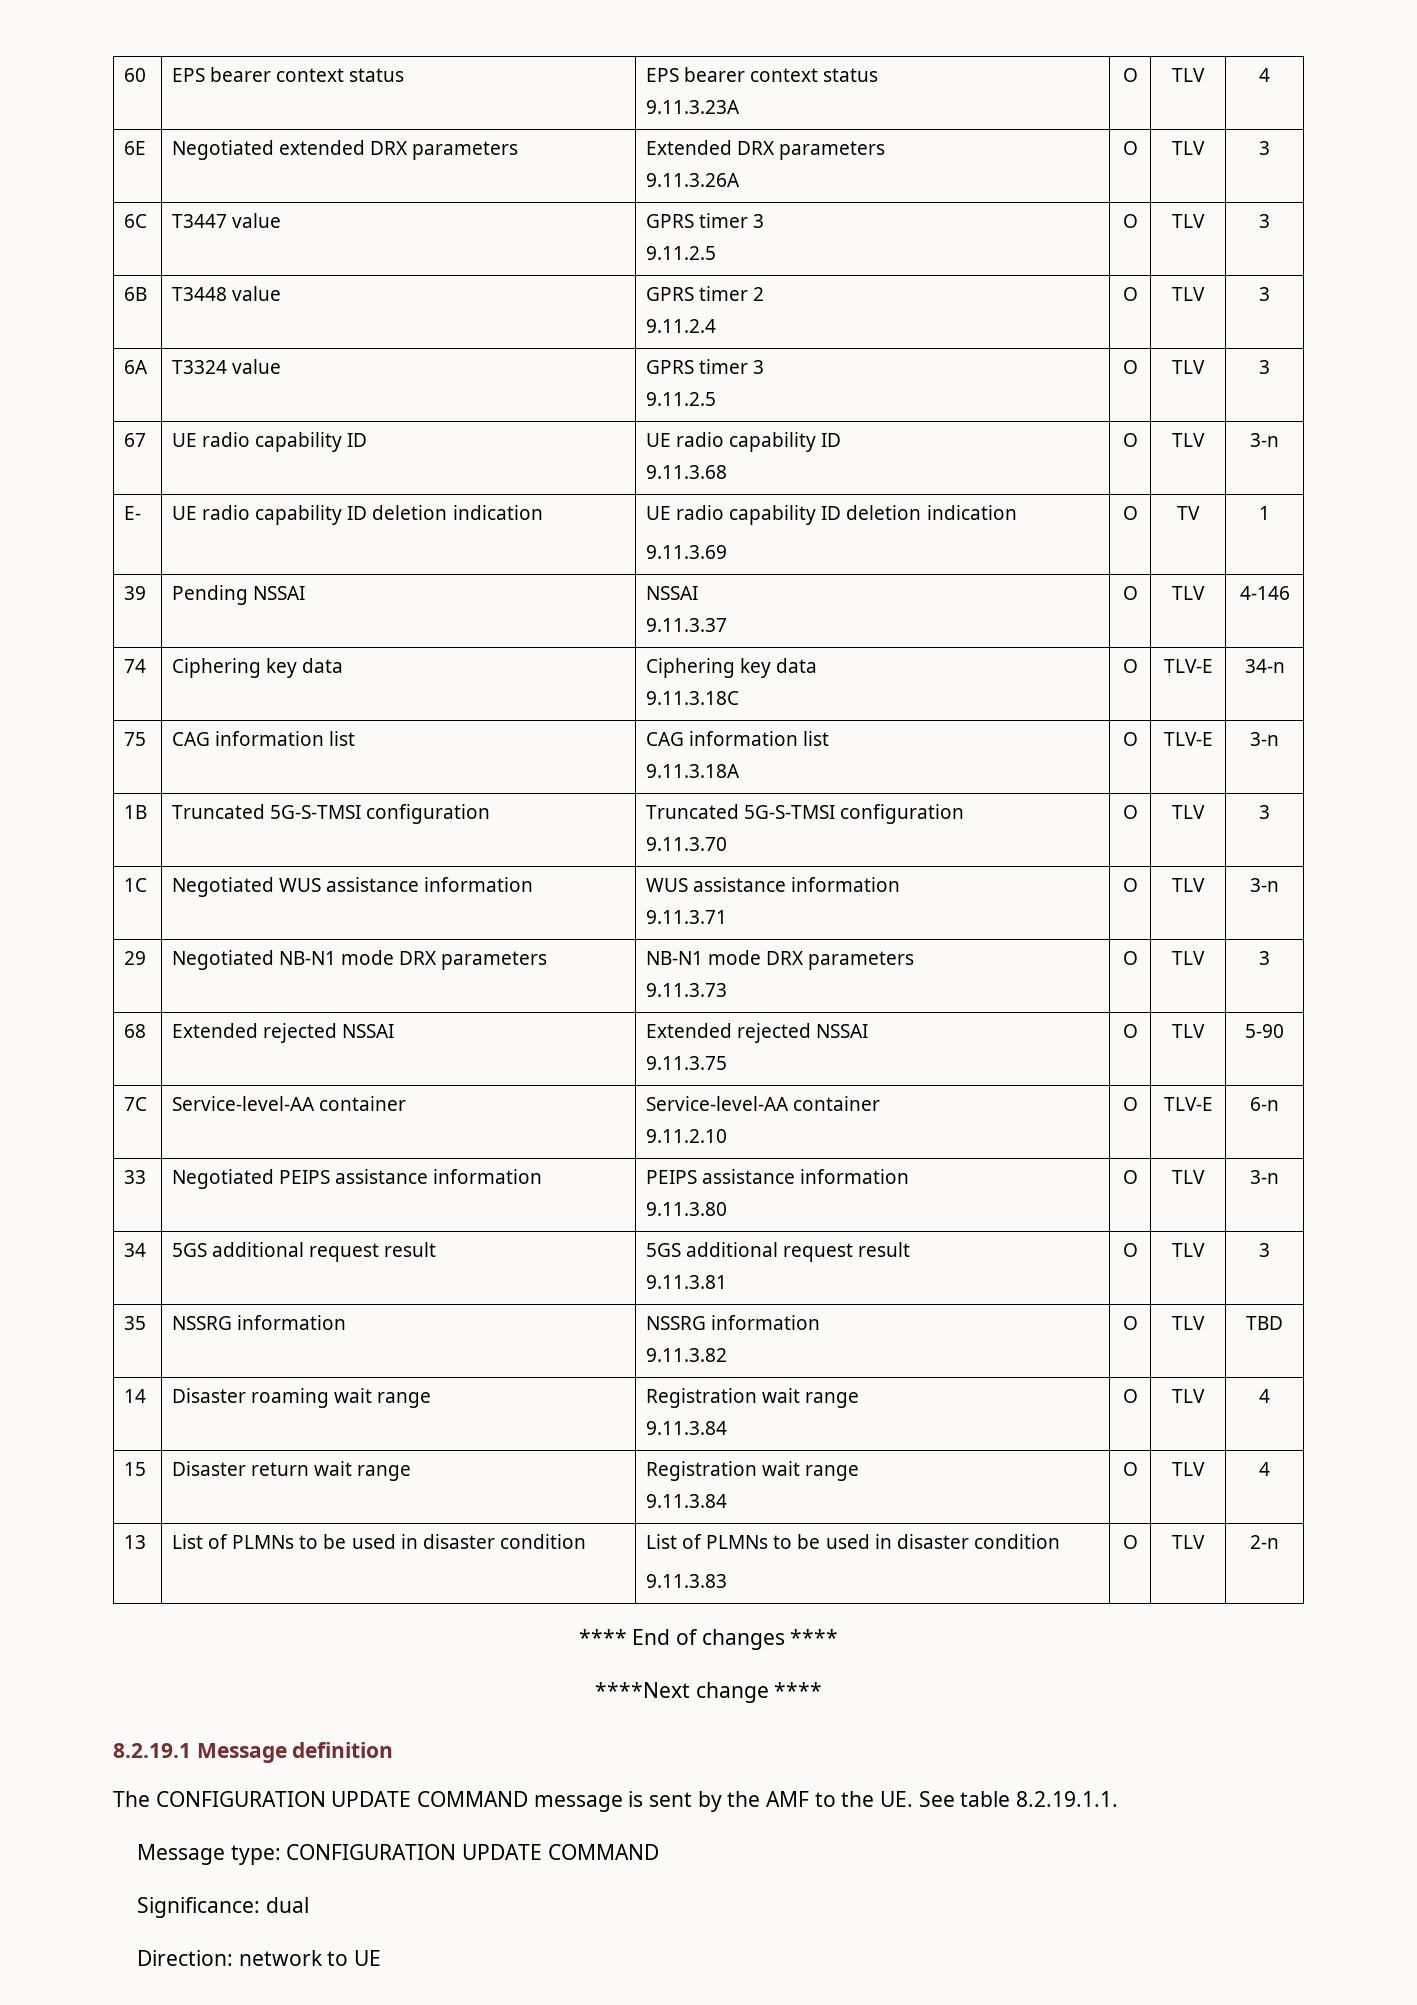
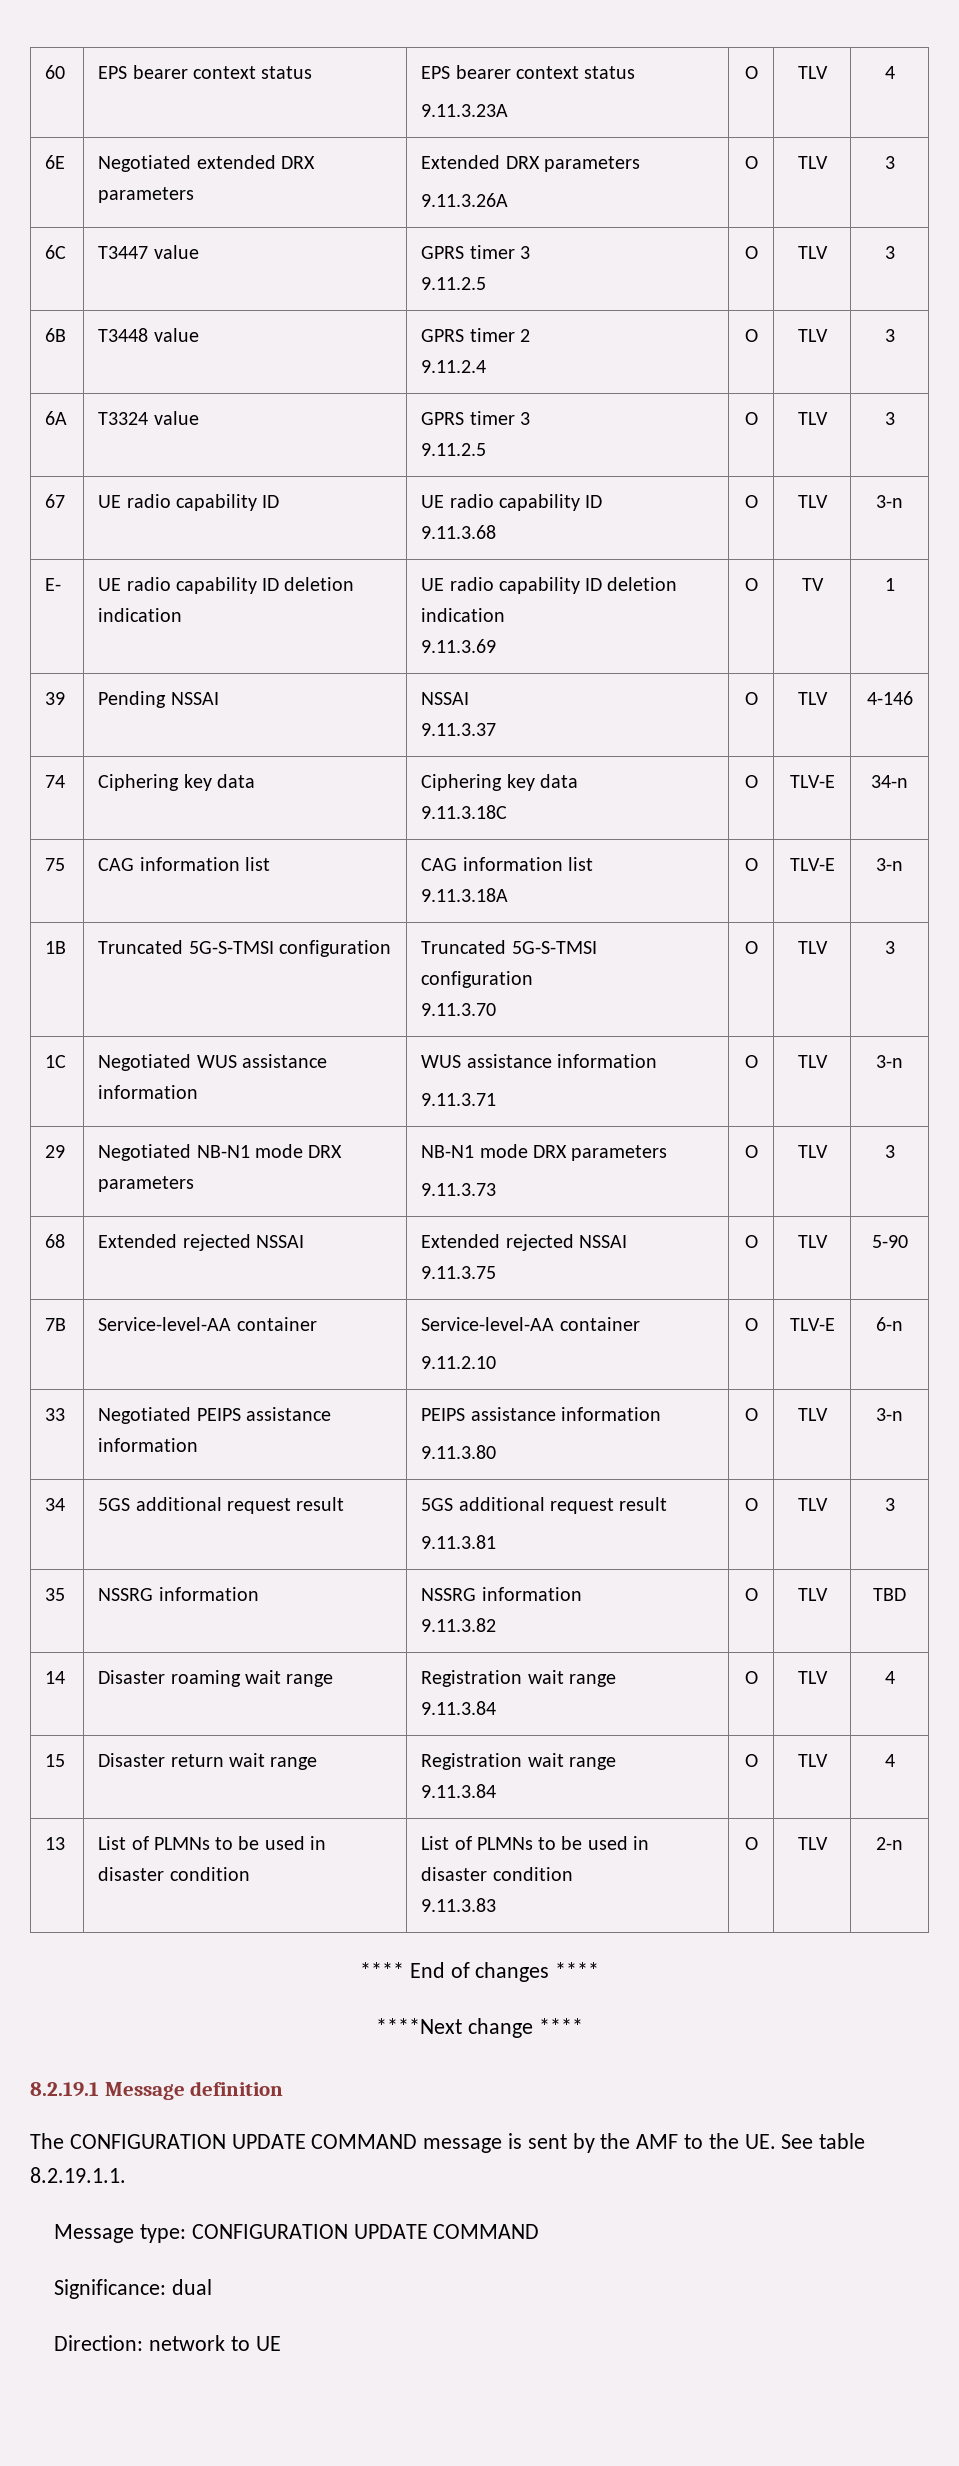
- 7C | Service-level-AA container | Service-level-AA container
+ 7B | Service-level-AA container | Service-level-AA container

